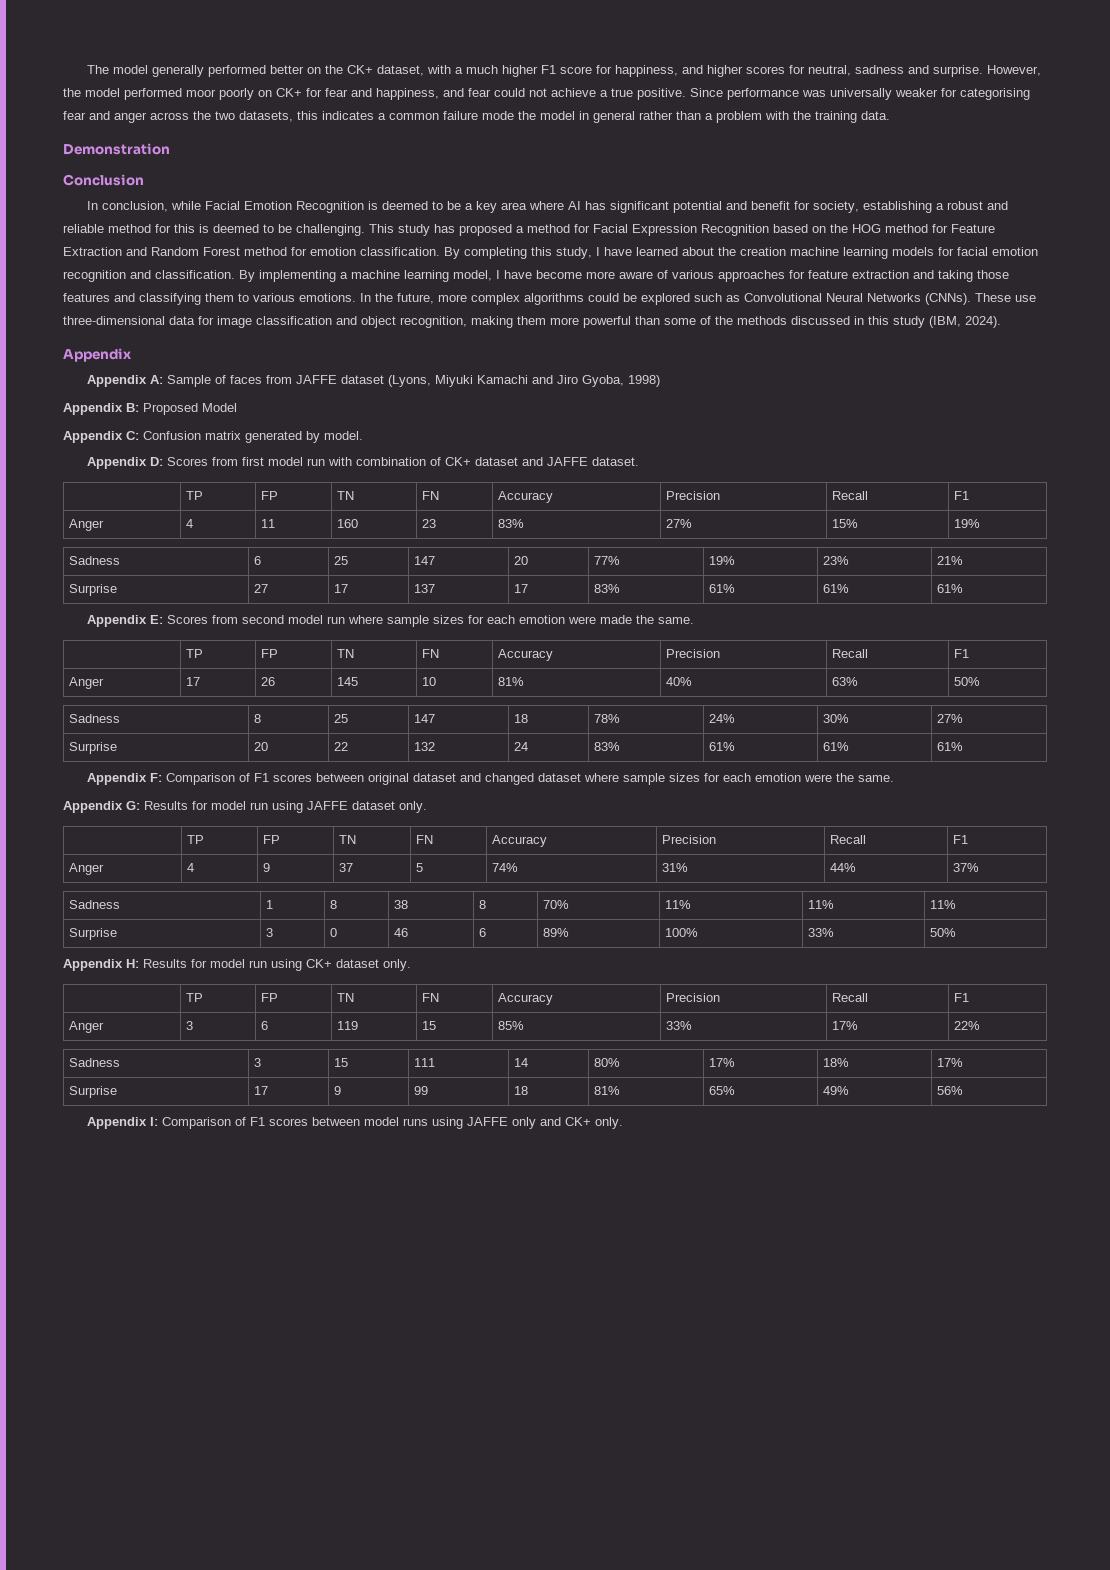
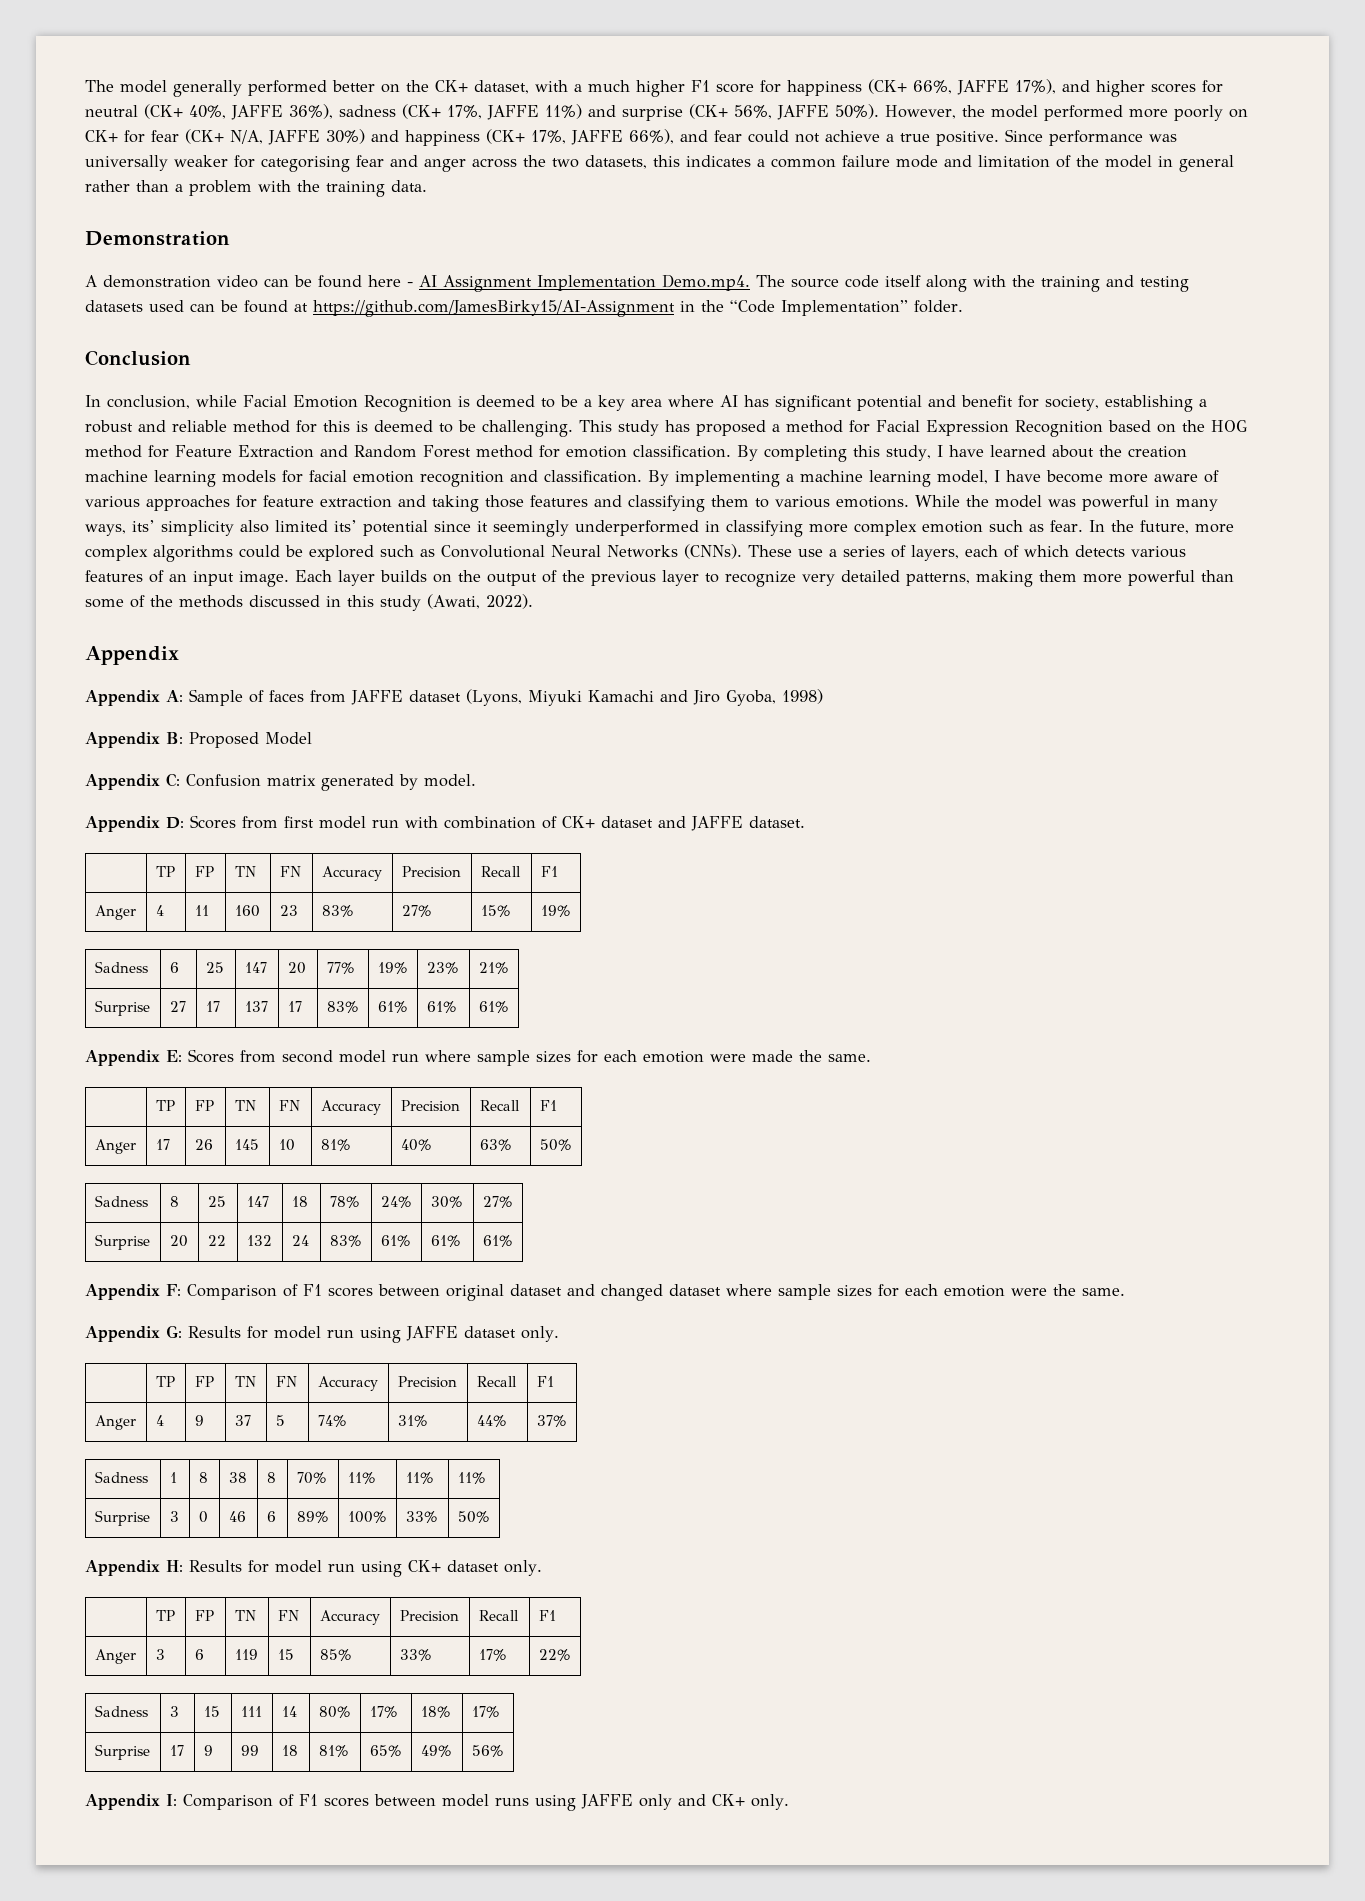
- The model generally performed better on the CK+ dataset, with a much higher F1 score for happiness, and higher scores for neutral, sadness and surprise.
+ The model generally performed better on the CK+ dataset, with a much higher F1 score for happiness (CK+ 66%, JAFFE 17%), and higher scores for neutral (CK+ 40%, JAFFE 36%), sadness (CK+ 17%, JAFFE 11%) and surprise (CK+ 56%, JAFFE 50%).
- However, the model performed moor poorly on CK+ for fear and happiness, and fear could not achieve a true positive.
+ However, the model performed more poorly on CK+ for fear (CK+ N/A, JAFFE 30%) and happiness (CK+ 17%, JAFFE 66%), and fear could not achieve a true positive.
- Since performance was universally weaker for categorising fear and anger across the two datasets, this indicates a common failure mode the model in general rather than a problem with the training data.
+ Since performance was universally weaker for categorising fear and anger across the two datasets, this indicates a common failure mode and limitation of the model in general rather than a problem with the training data.
+ A demonstration video can be found here - AI Assignment Implementation Demo.mp4. The source code itself along with the training and testing datasets used can be found at https://github.com/JamesBirky15/AI-Assignment in the “Code Implementation” folder.
+ While the model was powerful in many ways, its’ simplicity also limited its’ potential since it seemingly underperformed in classifying more complex emotion such as fear.
- These use three-dimensional data for image classification and object recognition, making them more powerful than some of the methods discussed in this study (IBM, 2024).
+ These use a series of layers, each of which detects various features of an input image. Each layer builds on the output of the previous layer to recognize very detailed patterns, making them more powerful than some of the methods discussed in this study (Awati, 2022).

